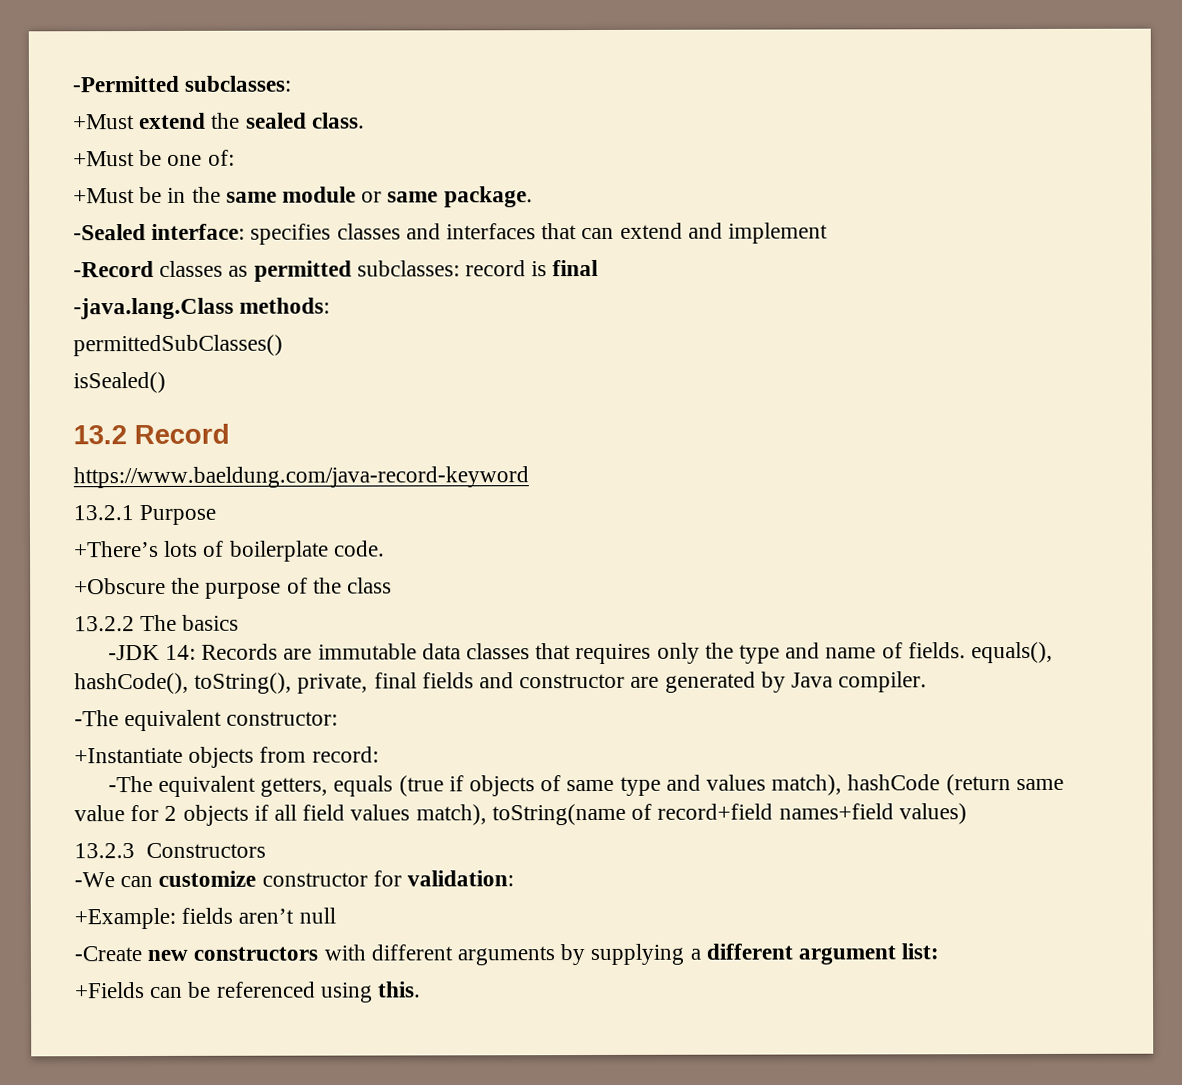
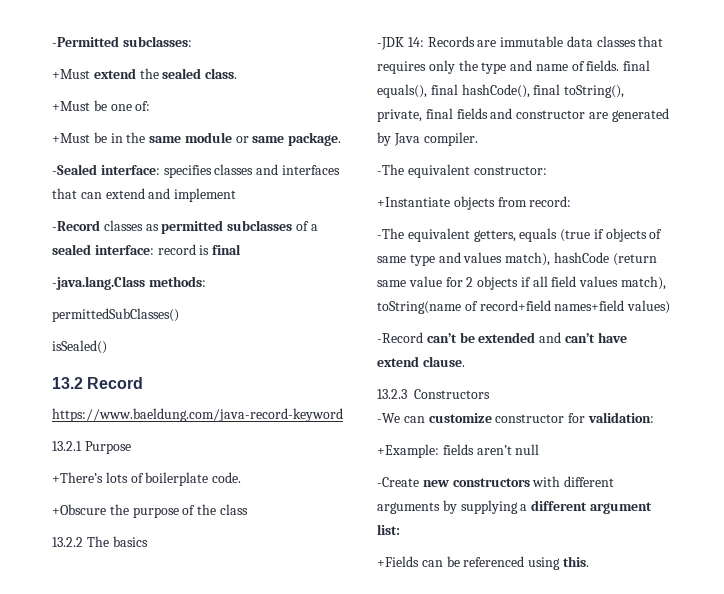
- -Record classes as permitted subclasses: record is final
+ -Record classes as permitted subclasses of a sealed interface: record is final
- -JDK 14: Records are immutable data classes that requires only the type and name of fields. equals(), hashCode(), toString(), private, final fields and constructor are generated by Java compiler.
+ -JDK 14: Records are immutable data classes that requires only the type and name of fields. final equals(), final hashCode(), final toString(), private, final fields and constructor are generated by Java compiler.
+ -Record can’t be extended and can’t have extend clause.

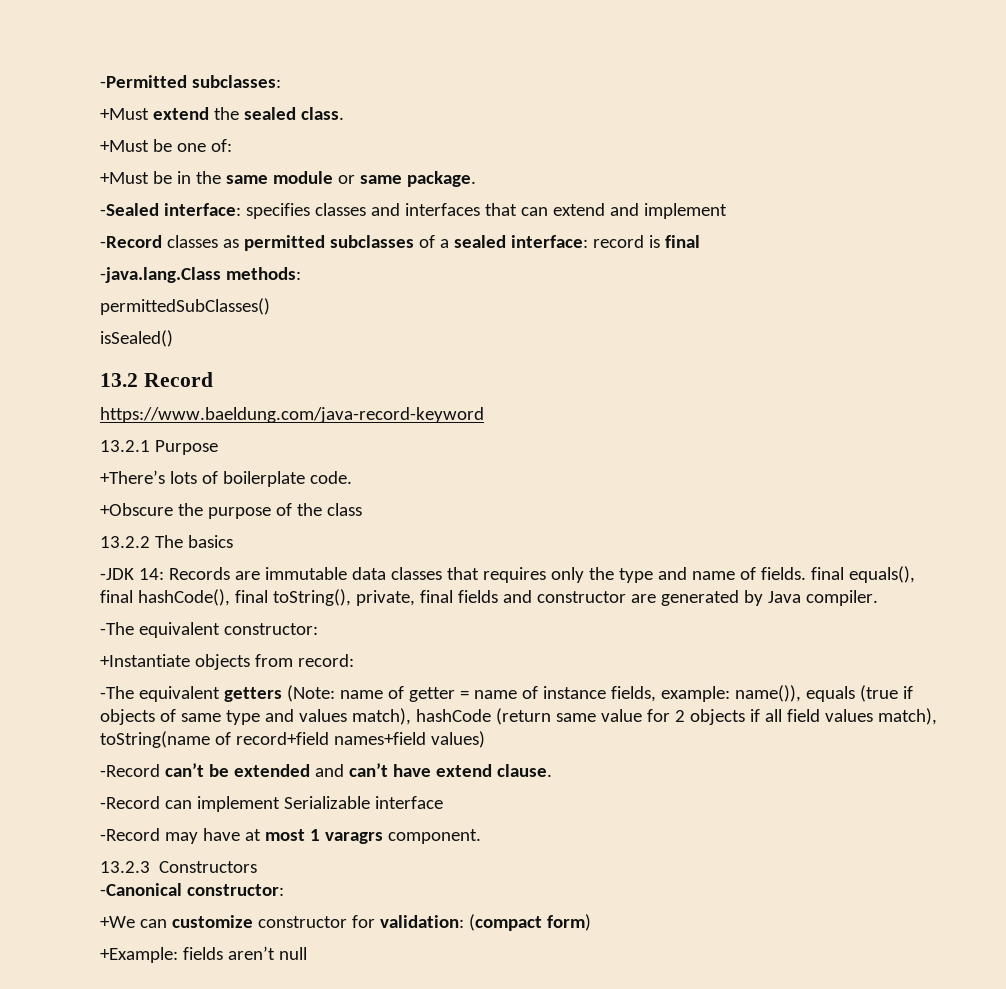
- -The equivalent getters, equals (true if objects of same type and values match), hashCode (return same value for 2 objects if all field values match), toString(name of record+field names+field values)
+ -The equivalent getters (Note: name of getter = name of instance fields, example: name()), equals (true if objects of same type and values match), hashCode (return same value for 2 objects if all field values match), toString(name of record+field names+field values)
+ -Record can implement Serializable interface
+ -Record may have at most 1 varagrs component.
- -We can customize constructor for validation:
+ -Canonical constructor:
+ +We can customize constructor for validation: (compact form)
- -Create new constructors with different arguments by supplying a different argument list:
- +Fields can be referenced using this.

